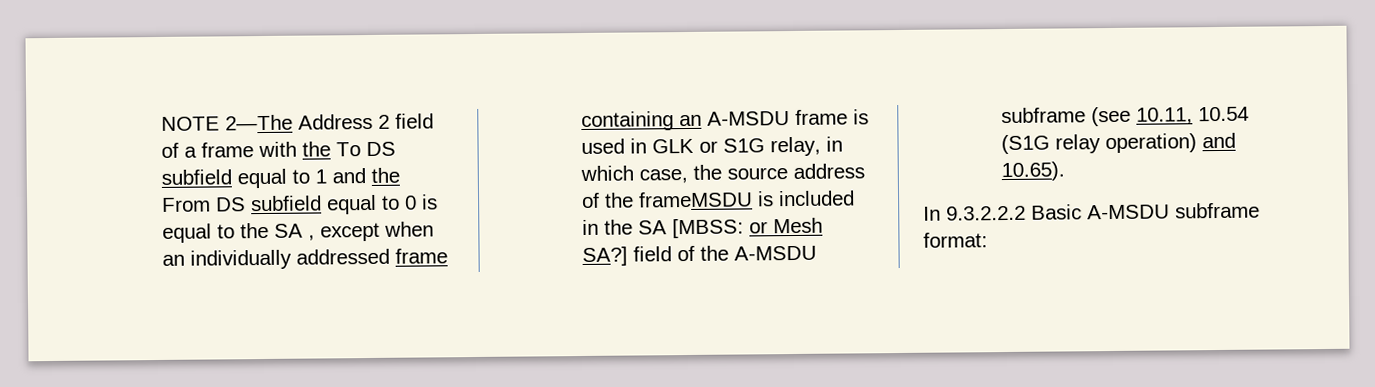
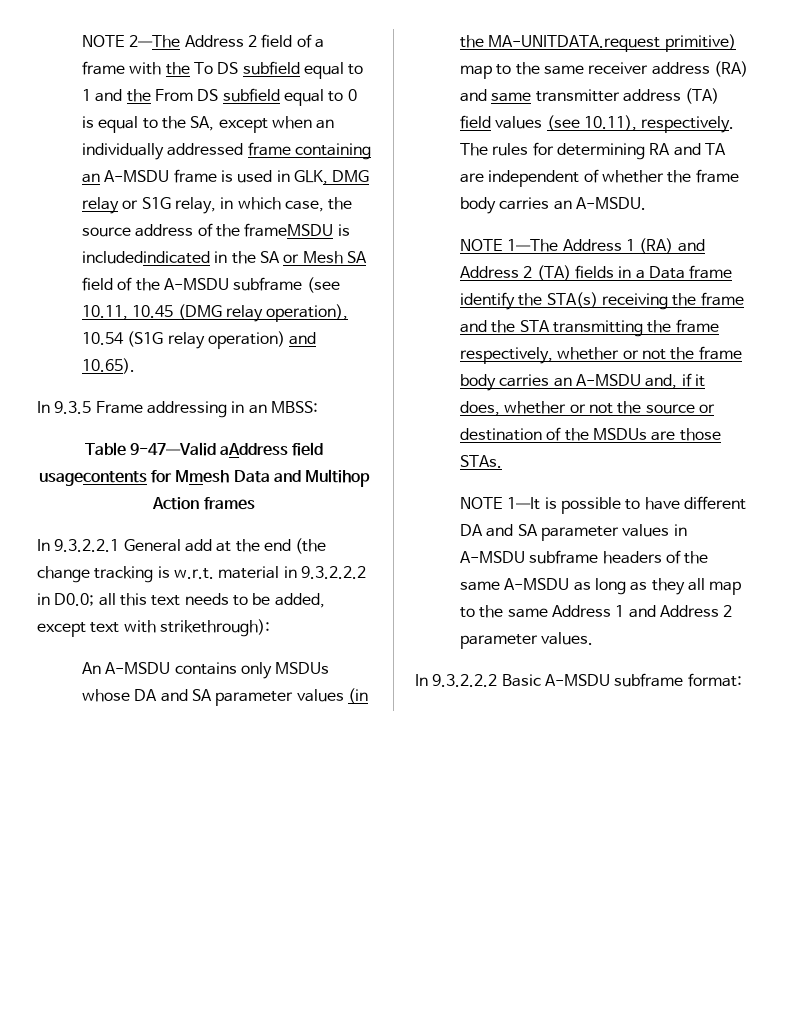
- NOTE 2—The Address 2 field of a frame with the To DS subfield equal to 1 and the From DS subfield equal to 0 is equal to the SA , except when an individually addressed frame containing an A-MSDU frame is used in GLK or S1G relay, in which case, the source address of the frameMSDU is included in the SA [MBSS: or Mesh SA?] field of the A-MSDU subframe (see 10.11, 10.54 (S1G relay operation) and 10.65).
+ NOTE 2—The Address 2 field of a frame with the To DS subfield equal to 1 and the From DS subfield equal to 0 is equal to the SA, except when an individually addressed frame containing an A-MSDU frame is used in GLK, DMG relay or S1G relay, in which case, the source address of the frameMSDU is includedindicated in the SA or Mesh SA field of the A-MSDU subframe (see 10.11, 10.45 (DMG relay operation), 10.54 (S1G relay operation) and 10.65).
+ In 9.3.5 Frame addressing in an MBSS:
+ Table 9-47—Valid aAddress field usagecontents for Mmesh Data and Multihop Action frames
+ In 9.3.2.2.1 General add at the end (the change tracking is w.r.t. material in 9.3.2.2.2 in D0.0; all this text needs to be added, except text with strikethrough):
+ An A-MSDU contains only MSDUs whose DA and SA parameter values (in the MA-UNITDATA.request primitive) map to the same receiver address (RA) and same transmitter address (TA) field values (see 10.11), respectively. The rules for determining RA and TA are independent of whether the frame body carries an A-MSDU.
+ NOTE 1—The Address 1 (RA) and Address 2 (TA) fields in a Data frame identify the STA(s) receiving the frame and the STA transmitting the frame respectively, whether or not the frame body carries an A-MSDU and, if it does, whether or not the source or destination of the MSDUs are those STAs.
+ NOTE 1—It is possible to have different DA and SA parameter values in A-MSDU subframe headers of the same A-MSDU as long as they all map to the same Address 1 and Address 2 parameter values.

